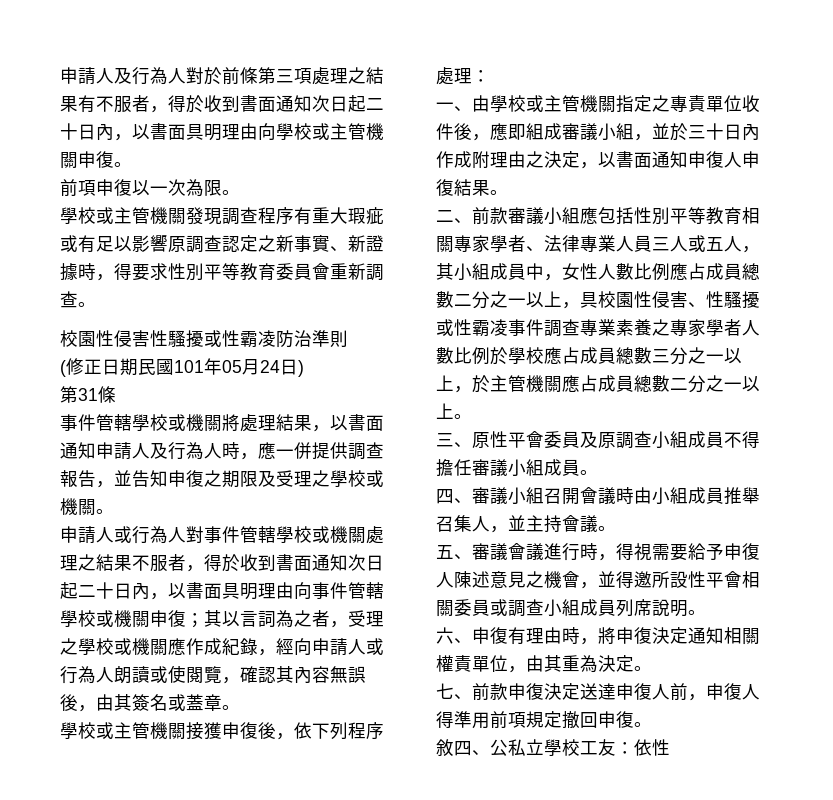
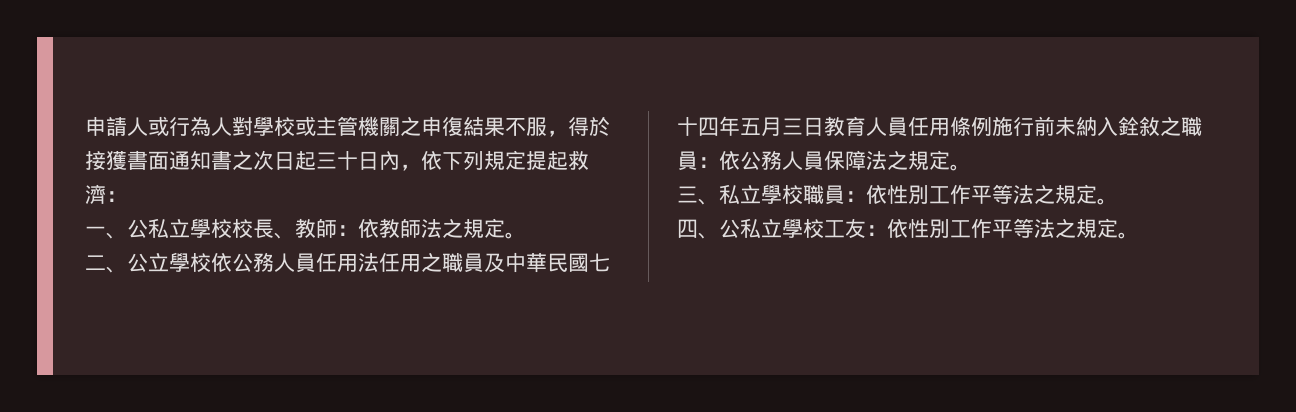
- 申請人及行為人對於前條第三項處理之結果有不服者，得於收到書面通知次日起二十日內，以書面具明理由向學校或主管機關申復。
- 前項申復以一次為限。
- 學校或主管機關發現調查程序有重大瑕疵或有足以影響原調查認定之新事實、新證據時，得要求性別平等教育委員會重新調查。
- 校園性侵害性騷擾或性霸凌防治準則
- (修正日期民國101年05月24日)
- 第31條
- 事件管轄學校或機關將處理結果，以書面通知申請人及行為人時，應一併提供調查報告，並告知申復之期限及受理之學校或機關。
- 申請人或行為人對事件管轄學校或機關處理之結果不服者，得於收到書面通知次日起二十日內，以書面具明理由向事件管轄學校或機關申復；其以言詞為之者，受理之學校或機關應作成紀錄，經向申請人或行為人朗讀或使閱覽，確認其內容無誤後，由其簽名或蓋章。
- 學校或主管機關接獲申復後，依下列程序處理：
- 一、由學校或主管機關指定之專責單位收件後，應即組成審議小組，並於三十日內作成附理由之決定，以書面通知申復人申復結果。
- 二、前款審議小組應包括性別平等教育相關專家學者、法律專業人員三人或五人，其小組成員中，女性人數比例應占成員總數二分之一以上，具校園性侵害、性騷擾或性霸凌事件調查專業素養之專家學者人數比例於學校應占成員總數三分之一以上，於主管機關應占成員總數二分之一以上。
- 三、原性平會委員及原調查小組成員不得擔任審議小組成員。
- 四、審議小組召開會議時由小組成員推舉召集人，並主持會議。
- 五、審議會議進行時，得視需要給予申復人陳述意見之機會，並得邀所設性平會相關委員或調查小組成員列席說明。
- 六、申復有理由時，將申復決定通知相關權責單位，由其重為決定。
- 七、前款申復決定送達申復人前，申復人得準用前項規定撤回申復。
- 敘四、公私立學校工友：依性
+ 申請人或行為人對學校或主管機關之申復結果不服，得於接獲書面通知書之次日起三十日內，依下列規定提起救濟：
+ 一、公私立學校校長、教師：依教師法之規定。
+ 二、公立學校依公務人員任用法任用之職員及中華民國七十四年五月三日教育人員任用條例施行前未納入銓敘之職員：依公務人員保障法之規定。
+ 三、私立學校職員：依性別工作平等法之規定。
+ 四、公私立學校工友：依性別工作平等法之規定。

